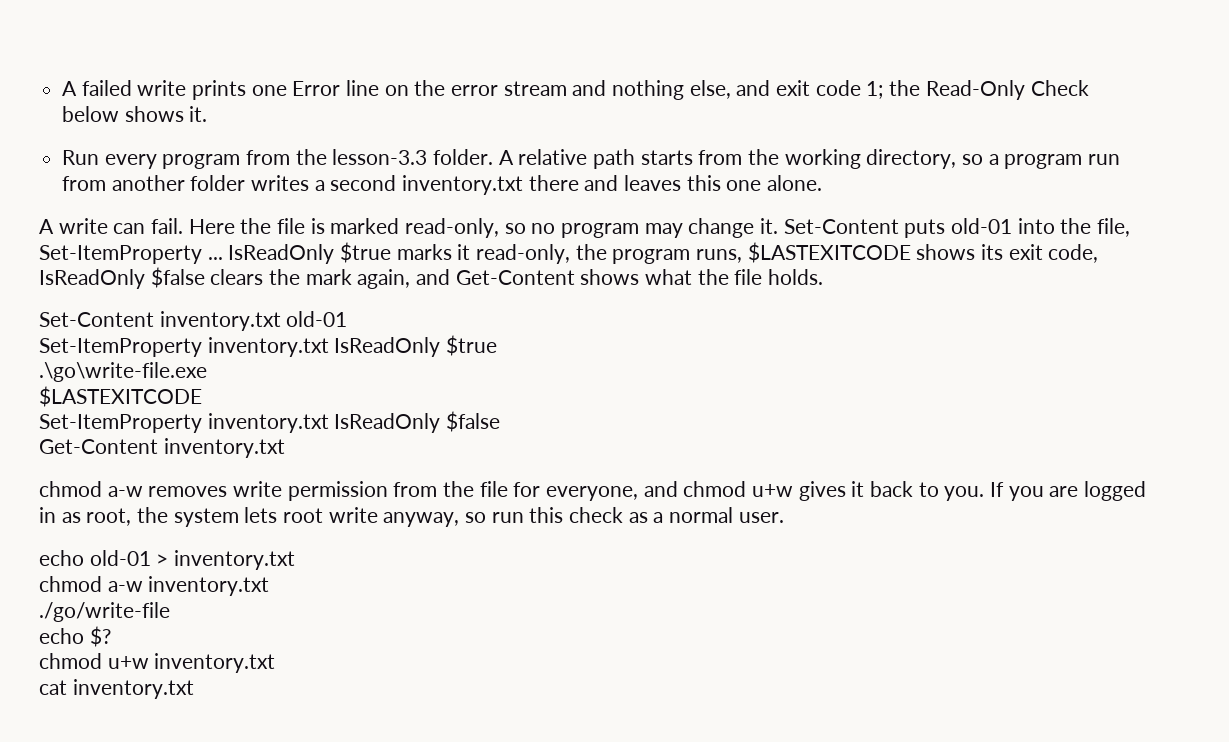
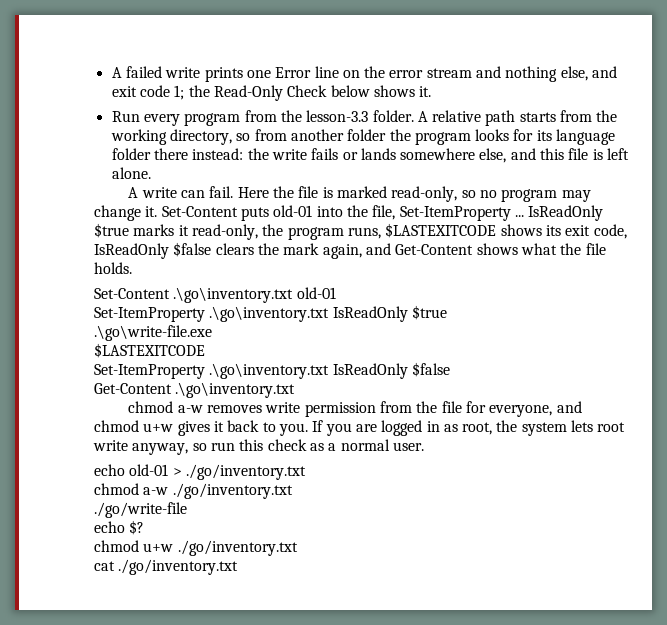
- A relative path starts from the working directory, so a program run from another folder writes a second inventory.txt there and leaves this one alone.
+ A relative path starts from the working directory, so from another folder the program looks for its language folder there instead: the write fails or lands somewhere else, and this file is left alone.
- Set-Content inventory.txt old-01
+ Set-Content .\go\inventory.txt old-01
- Set-ItemProperty inventory.txt IsReadOnly $true
+ Set-ItemProperty .\go\inventory.txt IsReadOnly $true
- Set-ItemProperty inventory.txt IsReadOnly $false
+ Set-ItemProperty .\go\inventory.txt IsReadOnly $false
- Get-Content inventory.txt
+ Get-Content .\go\inventory.txt
- echo old-01 > inventory.txt
- chmod a-w inventory.txt
+ echo old-01 > ./go/inventory.txt
+ chmod a-w ./go/inventory.txt
- chmod u+w inventory.txt
+ chmod u+w ./go/inventory.txt
- cat inventory.txt
+ cat ./go/inventory.txt

